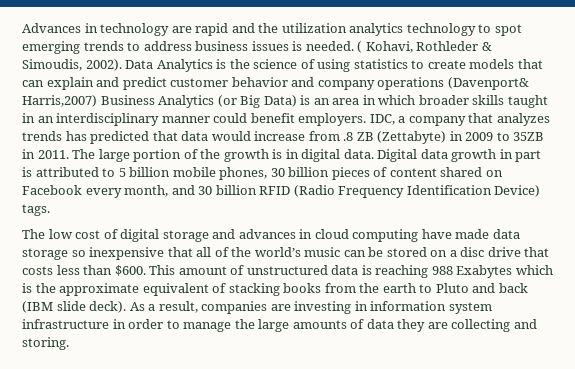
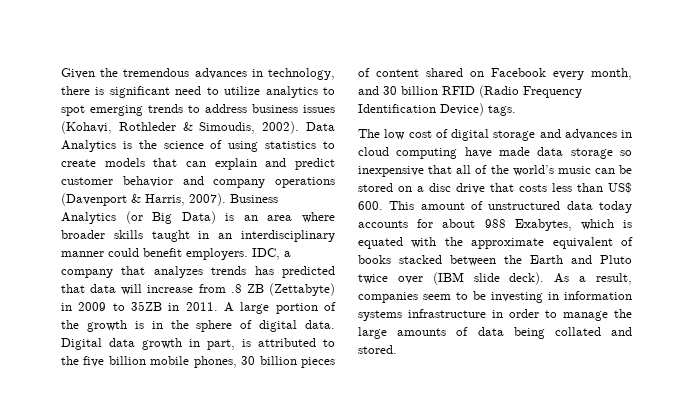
- Advances in technology are rapid and the utilization analytics technology to spot emerging trends to address business issues is needed. ( Kohavi, Rothleder & Simoudis, 2002).
+ Given the tremendous advances in technology, there is significant need to utilize analytics to spot emerging trends to address business issues (Kohavi, Rothleder & Simoudis, 2002).
- Data Analytics is the science of using statistics to create models that can explain and predict customer behavior and company operations (Davenport& Harris,2007) Business Analytics (or Big Data) is an area in which broader skills taught in an interdisciplinary manner could benefit employers.
+ Data Analytics is the science of using statistics to create models that can explain and predict customer behavior and company operations (Davenport & Harris, 2007). Business Analytics (or Big Data) is an area where broader skills taught in an interdisciplinary manner could benefit employers.
- IDC, a company that analyzes trends has predicted that data would increase from .8 ZB (Zettabyte) in 2009 to 35ZB in 2011.
+ IDC, a company that analyzes trends has predicted that data will increase from .8 ZB (Zettabyte) in 2009 to 35ZB in 2011.
- The large portion of the growth is in digital data.
+ A large portion of the growth is in the sphere of digital data.
- Digital data growth in part is attributed to 5 billion mobile phones, 30 billion pieces of content shared on Facebook every month, and 30 billion RFID (Radio Frequency Identification Device) tags.
+ Digital data growth in part, is attributed to the five billion mobile phones, 30 billion pieces of content shared on Facebook every month, and 30 billion RFID (Radio Frequency Identification Device) tags.
- The low cost of digital storage and advances in cloud computing have made data storage so inexpensive that all of the world’s music can be stored on a disc drive that costs less than $600. This amount of unstructured data is reaching 988 Exabytes which is the approximate equivalent of stacking books from the earth to Pluto and back (IBM slide deck).
+ The low cost of digital storage and advances in cloud computing have made data storage so inexpensive that all of the world’s music can be stored on a disc drive that costs less than US$ 600. This amount of unstructured data today accounts for about 988 Exabytes, which is equated with the approximate equivalent of books stacked between the Earth and Pluto twice over (IBM slide deck).
- As a result, companies are investing in information system infrastructure in order to manage the large amounts of data they are collecting and storing.
+ As a result, companies seem to be investing in information systems infrastructure in order to manage the large amounts of data being collated and stored.

